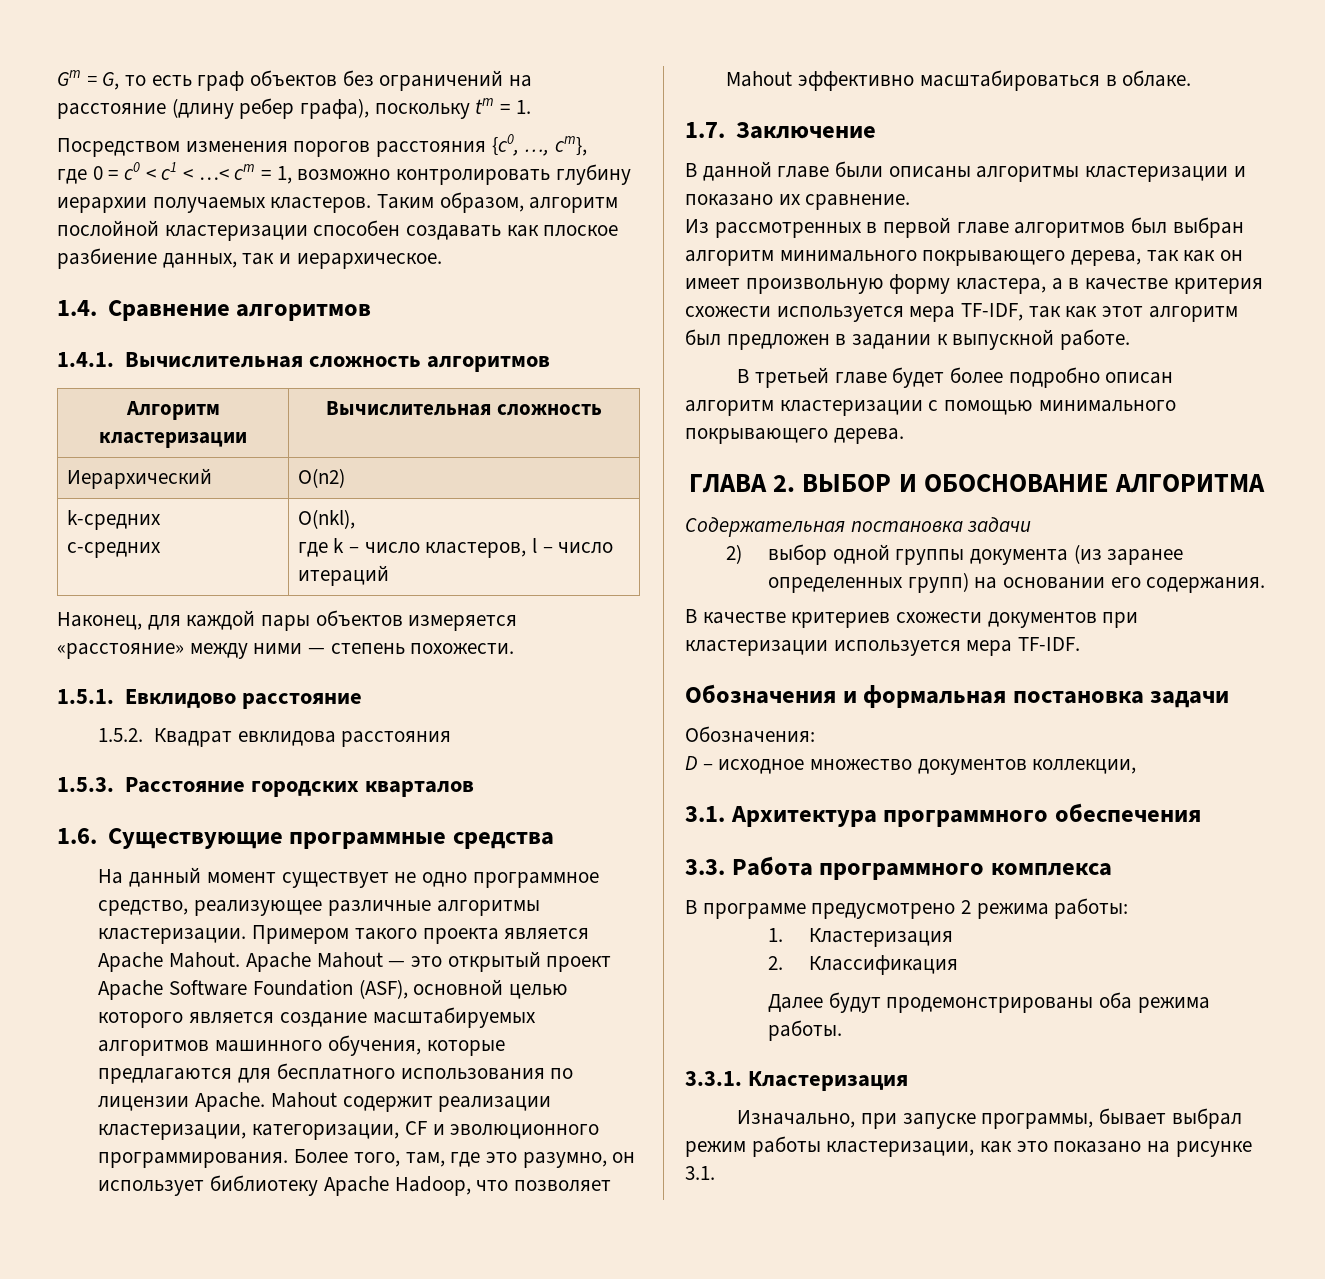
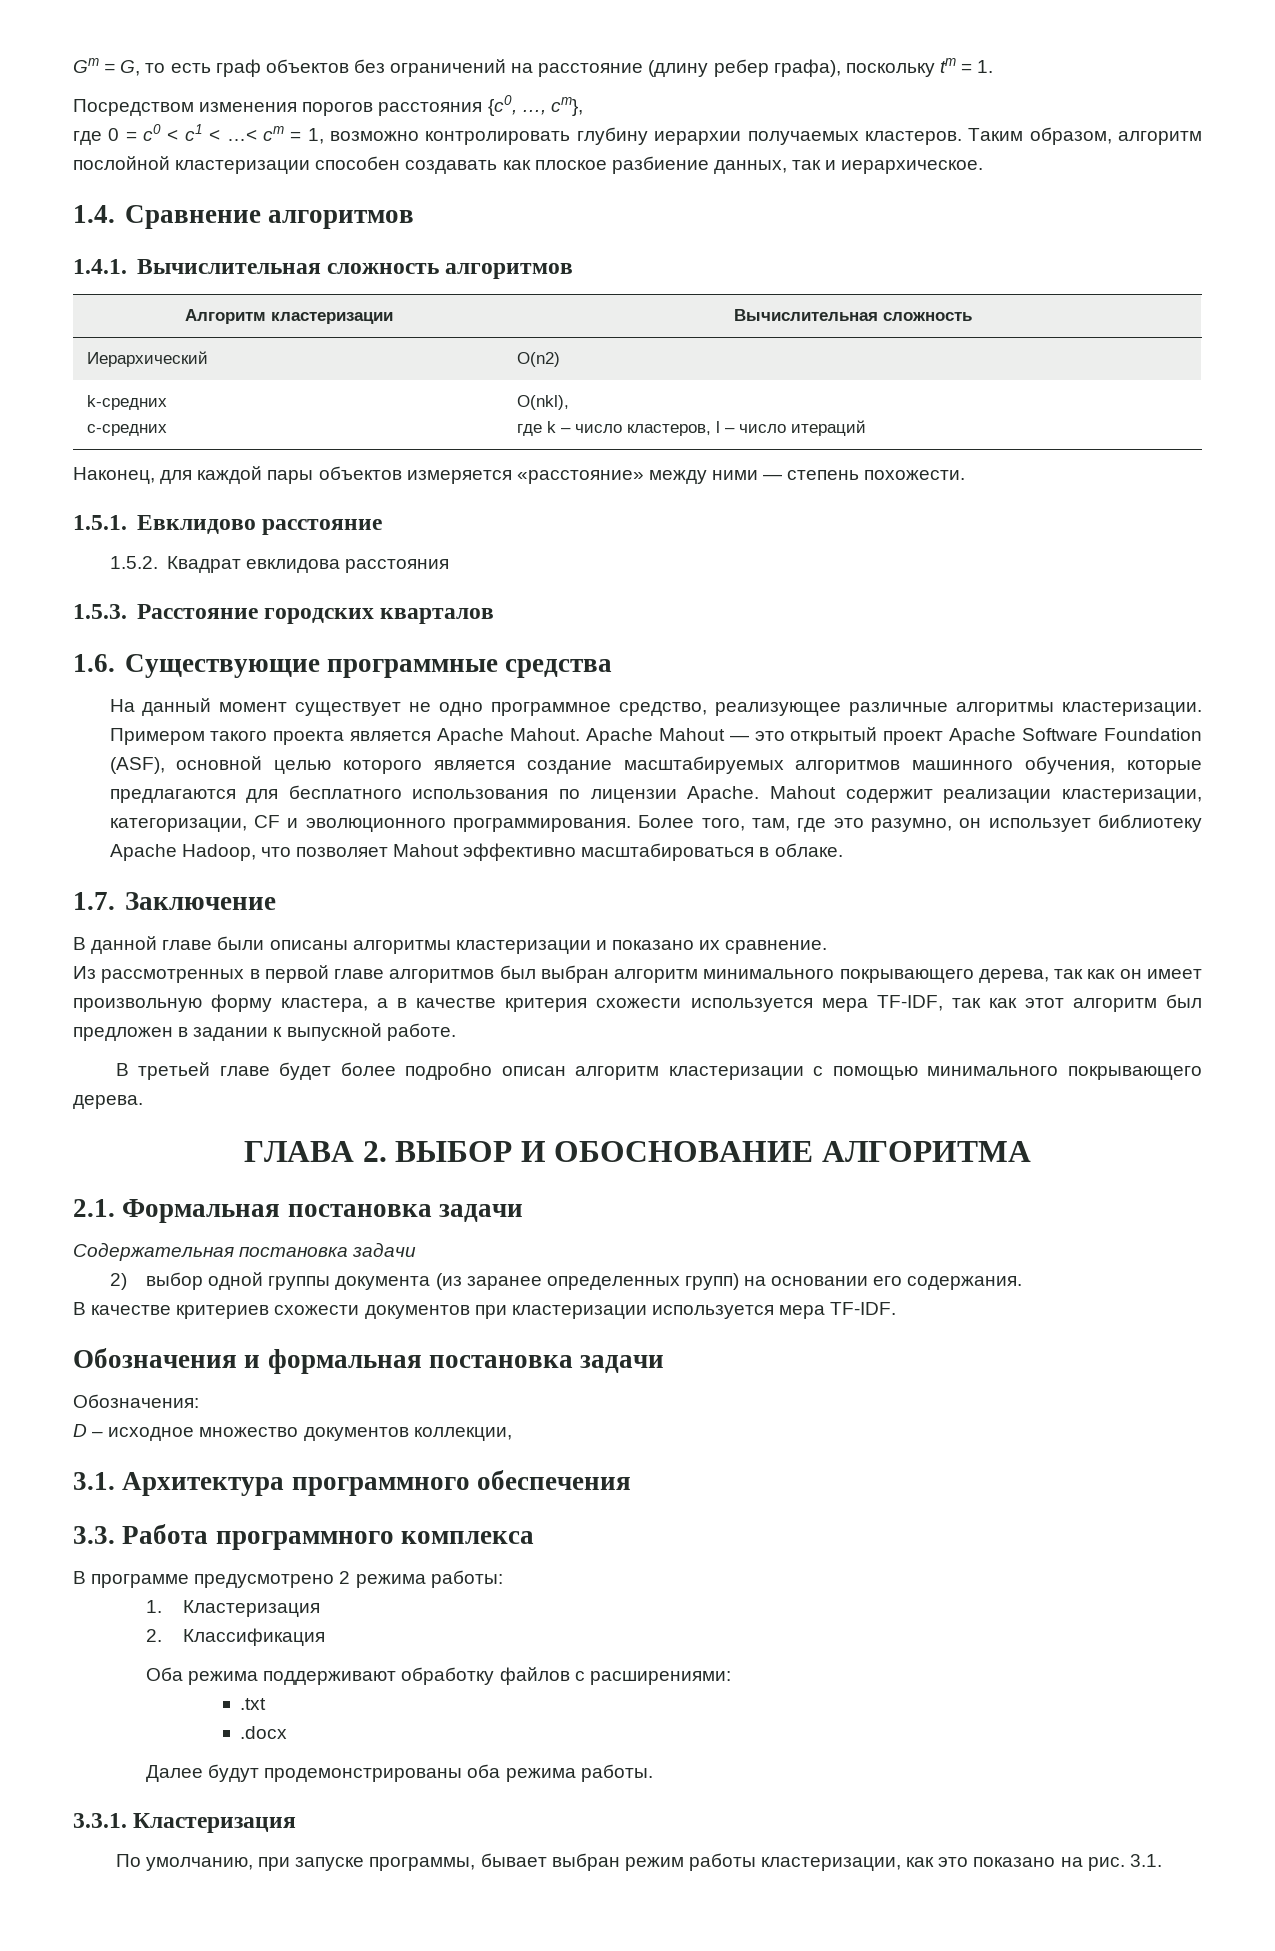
+ 2.1. Формальная постановка задачи
+ Оба режима поддерживают обработку файлов с расширениями:
+ .txt
+ .docx
- Изначально, при запуске программы, бывает выбрал режим работы кластеризации, как это показано на рисунке 3.1.
+ По умолчанию, при запуске программы, бывает выбран режим работы кластеризации, как это показано на рис. 3.1.

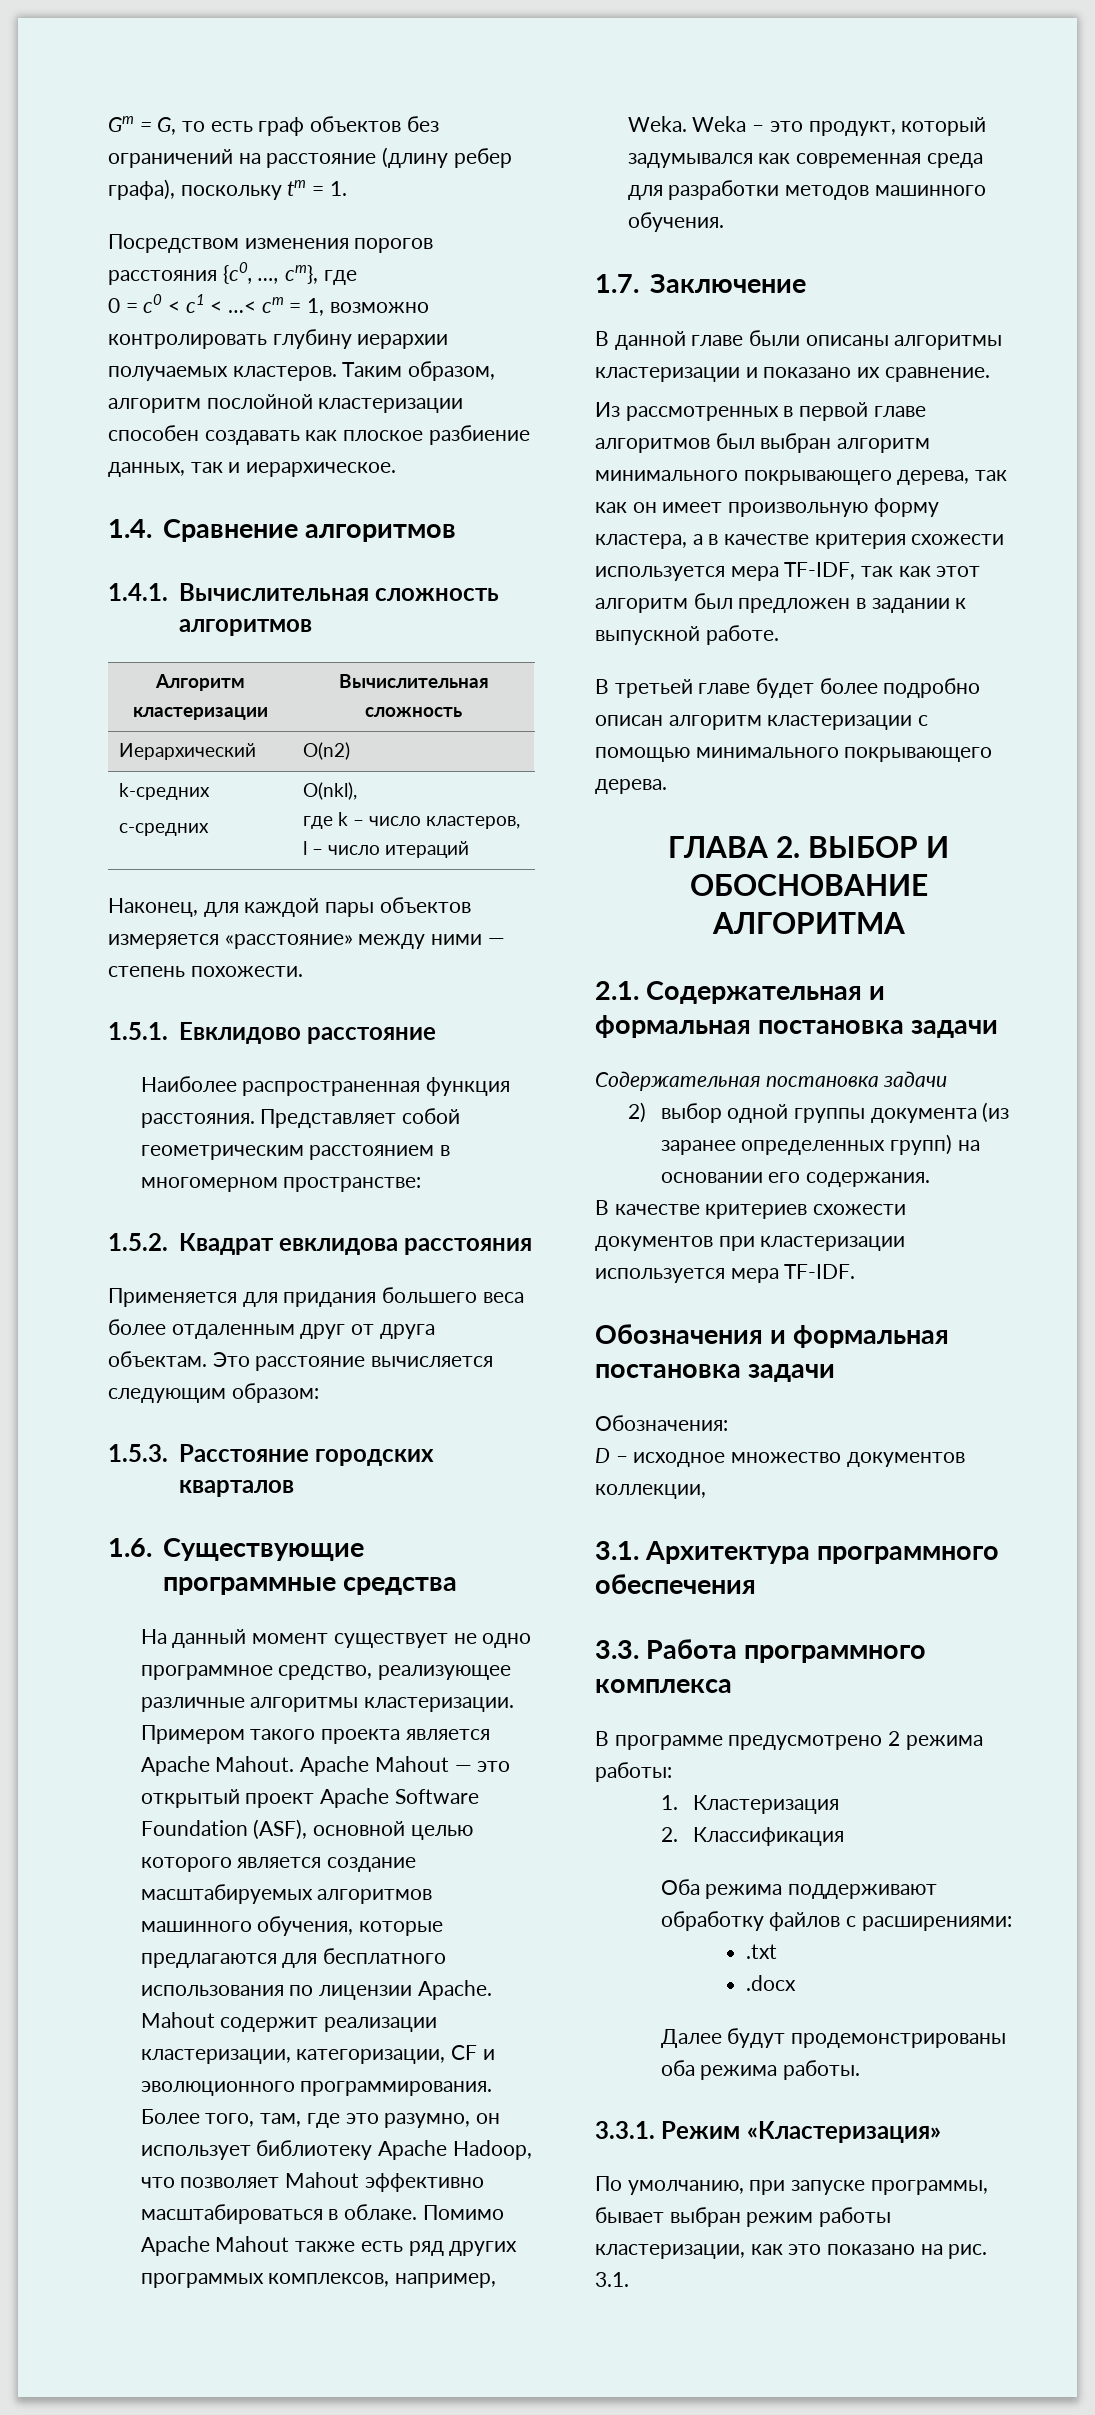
- Посредством изменения порогов расстояния {с0, …, сm},
- где 0 = с0 < с1 < …< сm = 1, возможно контролировать глубину иерархии получаемых кластеров.
+ Посредством изменения порогов расстояния {с0, …, сm}, где
+ 0 = с0 < с1 < …< сm = 1, возможно контролировать глубину иерархии получаемых кластеров.
+ Наиболее распространенная функция расстояния. Представляет собой геометрическим расстоянием в многомерном пространстве:
  1.5.2. Квадрат евклидова расстояния
+ Применяется для придания большего веса более отдаленным друг от друга объектам. Это расстояние вычисляется следующим образом:
+ Помимо Apache Mahout также есть ряд других программых комплексов, например, Weka. Weka – это продукт, который задумывался как современная среда для разработки методов машинного обучения.
- 2.1. Формальная постановка задачи
+ 2.1. Содержательная и формальная постановка задачи
- 3.3.1. Кластеризация
+ 3.3.1. Режим «Кластеризация»

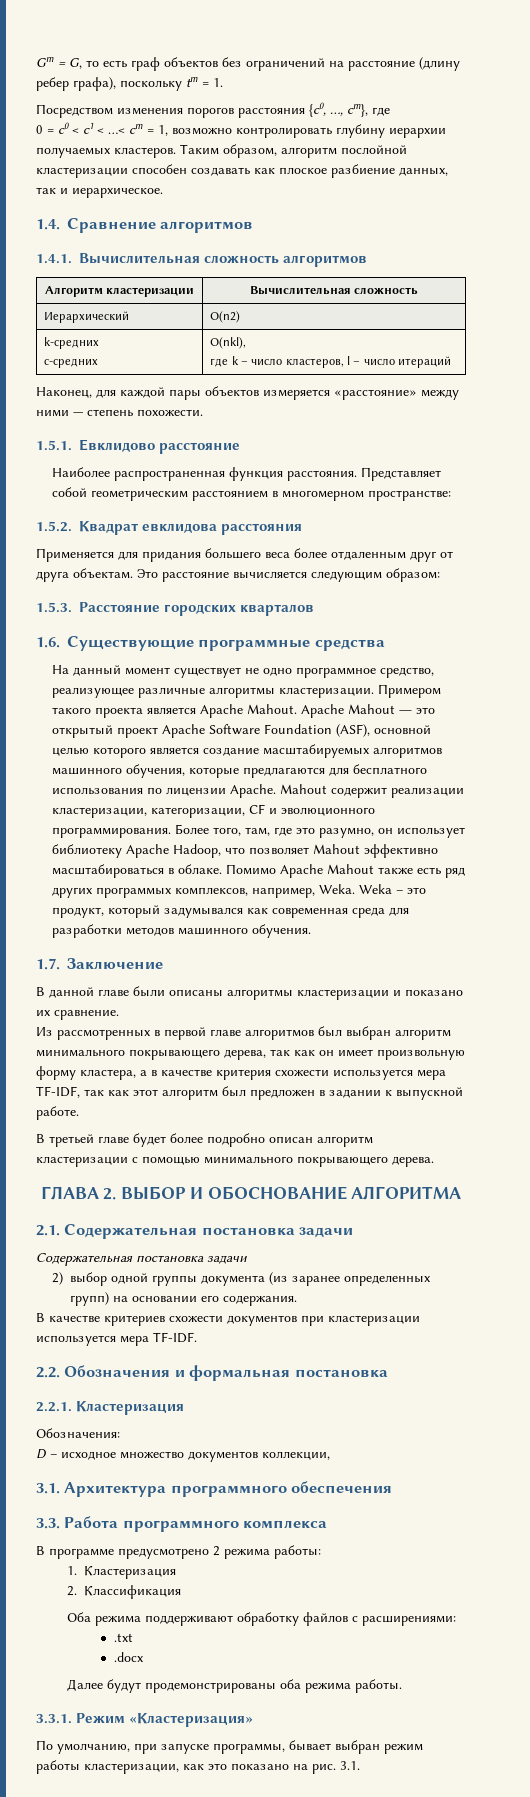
- 2.1. Содержательная и формальная постановка задачи
+ 2.1. Содержательная постановка задачи
- Обозначения и формальная постановка задачи
+ 2.2. Обозначения и формальная постановка
+ 2.2.1. Кластеризация

